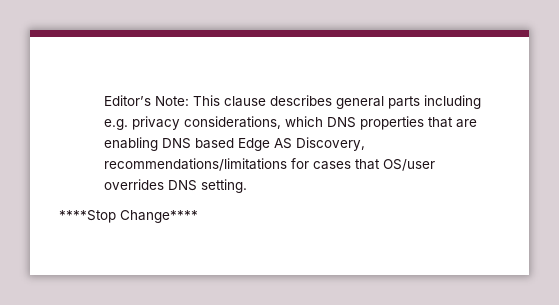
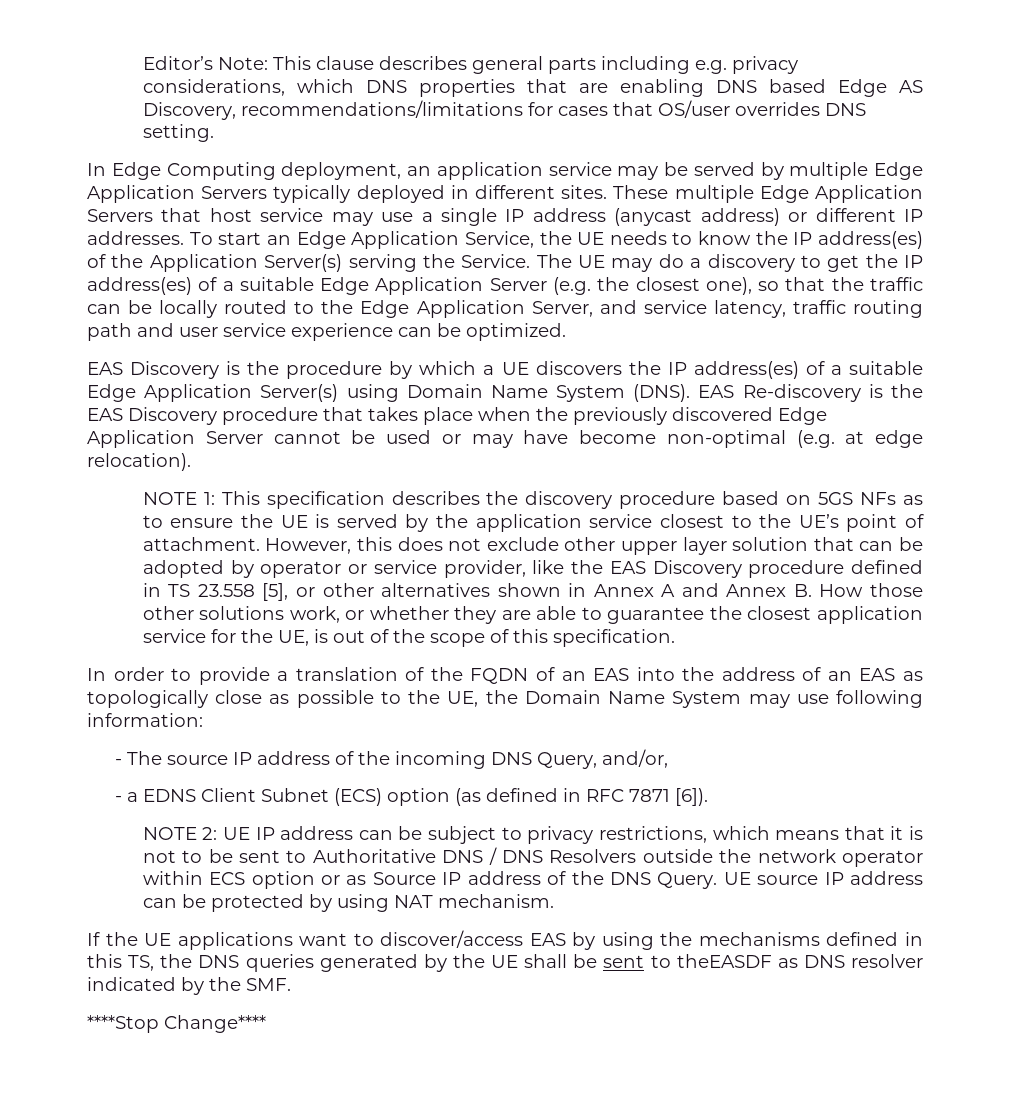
+ In Edge Computing deployment, an application service may be served by multiple Edge Application Servers typically deployed in different sites. These multiple Edge Application Servers that host service may use a single IP address (anycast address) or different IP addresses. To start an Edge Application Service, the UE needs to know the IP address(es) of the Application Server(s) serving the Service. The UE may do a discovery to get the IP address(es) of a suitable Edge Application Server (e.g. the closest one), so that the traffic can be locally routed to the Edge Application Server, and service latency, traffic routing path and user service experience can be optimized.
+ EAS Discovery is the procedure by which a UE discovers the IP address(es) of a suitable Edge Application Server(s) using Domain Name System (DNS). EAS Re-discovery is the EAS Discovery procedure that takes place when the previously discovered Edge Application Server cannot be used or may have become non-optimal (e.g. at edge relocation).
+ NOTE 1: This specification describes the discovery procedure based on 5GS NFs as to ensure the UE is served by the application service closest to the UE’s point of attachment. However, this does not exclude other upper layer solution that can be adopted by operator or service provider, like the EAS Discovery procedure defined in TS 23.558 [5], or other alternatives shown in Annex A and Annex B. How those other solutions work, or whether they are able to guarantee the closest application service for the UE, is out of the scope of this specification.
+ In order to provide a translation of the FQDN of an EAS into the address of an EAS as topologically close as possible to the UE, the Domain Name System may use following information:
+ - The source IP address of the incoming DNS Query, and/or,
+ - a EDNS Client Subnet (ECS) option (as defined in RFC 7871 [6]).
+ NOTE 2: UE IP address can be subject to privacy restrictions, which means that it is not to be sent to Authoritative DNS / DNS Resolvers outside the network operator within ECS option or as Source IP address of the DNS Query. UE source IP address can be protected by using NAT mechanism.
+ If the UE applications want to discover/access EAS by using the mechanisms defined in this TS, the DNS queries generated by the UE shall be sent to theEASDF as DNS resolver indicated by the SMF.

